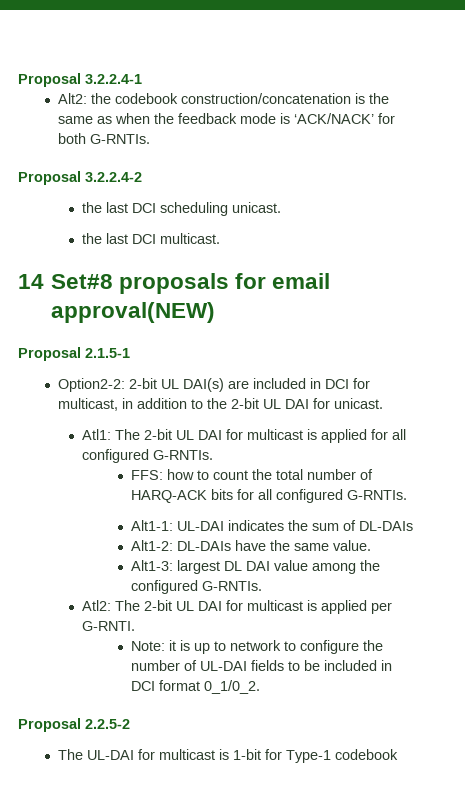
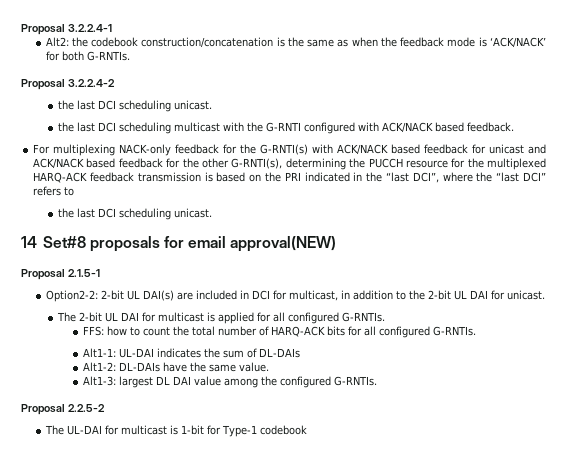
- the last DCI multicast.
+ the last DCI scheduling multicast with the G-RNTI configured with ACK/NACK based feedback.
+ For multiplexing NACK-only feedback for the G-RNTI(s) with ACK/NACK based feedback for unicast and ACK/NACK based feedback for the other G-RNTI(s), determining the PUCCH resource for the multiplexed HARQ-ACK feedback transmission is based on the PRI indicated in the “last DCI”, where the “last DCI” refers to
+ the last DCI scheduling unicast.
- Atl1: The 2-bit UL DAI for multicast is applied for all configured G-RNTIs.
+ The 2-bit UL DAI for multicast is applied for all configured G-RNTIs.
- Atl2: The 2-bit UL DAI for multicast is applied per G-RNTI.
- Note: it is up to network to configure the number of UL-DAI fields to be included in DCI format 0_1/0_2.

